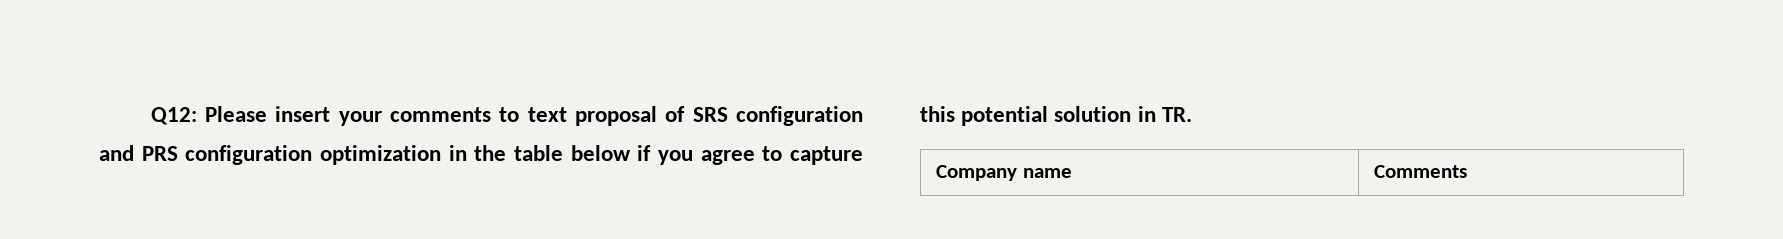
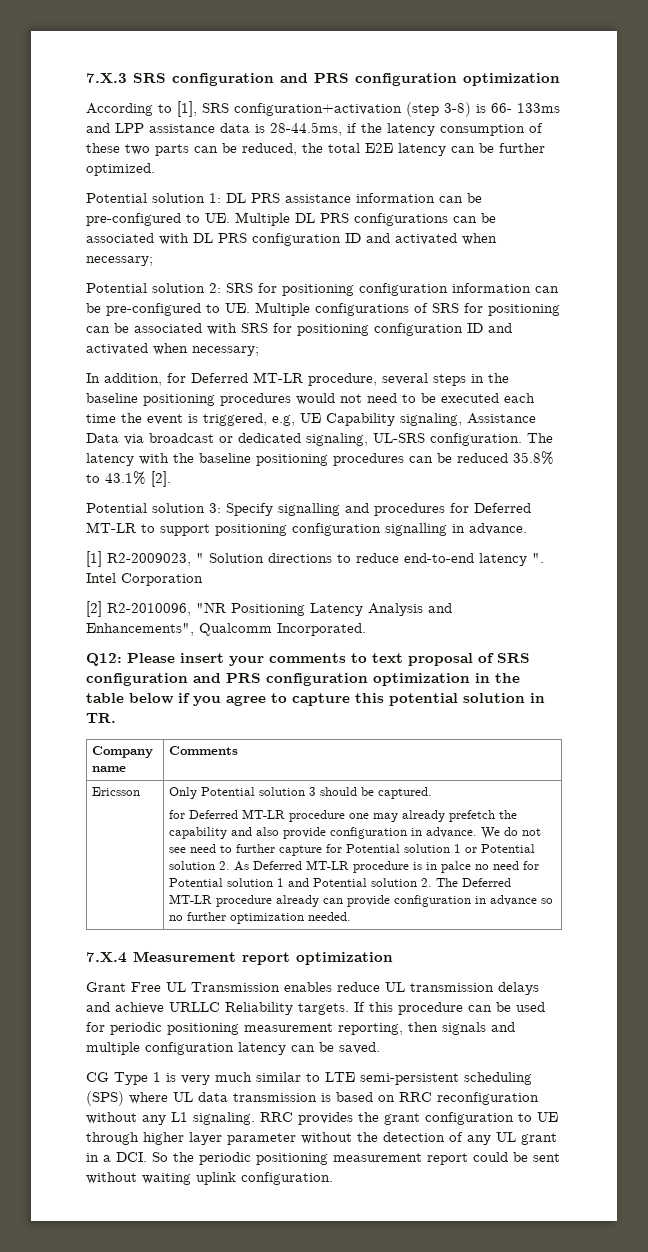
+ 7.X.3 SRS configuration and PRS configuration optimization
+ According to [1], SRS configuration+activation (step 3-8) is 66- 133ms and LPP assistance data is 28-44.5ms, if the latency consumption of these two parts can be reduced, the total E2E latency can be further optimized.
+ Potential solution 1: DL PRS assistance information can be pre-configured to UE. Multiple DL PRS configurations can be associated with DL PRS configuration ID and activated when necessary;
+ Potential solution 2: SRS for positioning configuration information can be pre-configured to UE. Multiple configurations of SRS for positioning can be associated with SRS for positioning configuration ID and activated when necessary;
+ In addition, for Deferred MT-LR procedure, several steps in the baseline positioning procedures would not need to be executed each time the event is triggered, e.g, UE Capability signaling, Assistance Data via broadcast or dedicated signaling, UL-SRS configuration. The latency with the baseline positioning procedures can be reduced 35.8% to 43.1% [2].
+ Potential solution 3: Specify signalling and procedures for Deferred MT-LR to support positioning configuration signalling in advance.
+ [1] R2-2009023, " Solution directions to reduce end-to-end latency ". Intel Corporation
+ [2] R2-2010096, "NR Positioning Latency Analysis and Enhancements", Qualcomm Incorporated.
+ Ericsson | Only Potential solution 3 should be captured.
+ for Deferred MT-LR procedure one may already prefetch the capability and also provide configuration in advance. We do not see need to further capture for Potential solution 1 or Potential solution 2. As Deferred MT-LR procedure is in palce no need for Potential solution 1 and Potential solution 2. The Deferred MT-LR procedure already can provide configuration in advance so no further optimization needed.
+ 7.X.4 Measurement report optimization
+ Grant Free UL Transmission enables reduce UL transmission delays and achieve URLLC Reliability targets. If this procedure can be used for periodic positioning measurement reporting, then signals and multiple configuration latency can be saved.
+ CG Type 1 is very much similar to LTE semi-persistent scheduling (SPS) where UL data transmission is based on RRC reconfiguration without any L1 signaling. RRC provides the grant configuration to UE through higher layer parameter without the detection of any UL grant in a DCI. So the periodic positioning measurement report could be sent without waiting uplink configuration.

